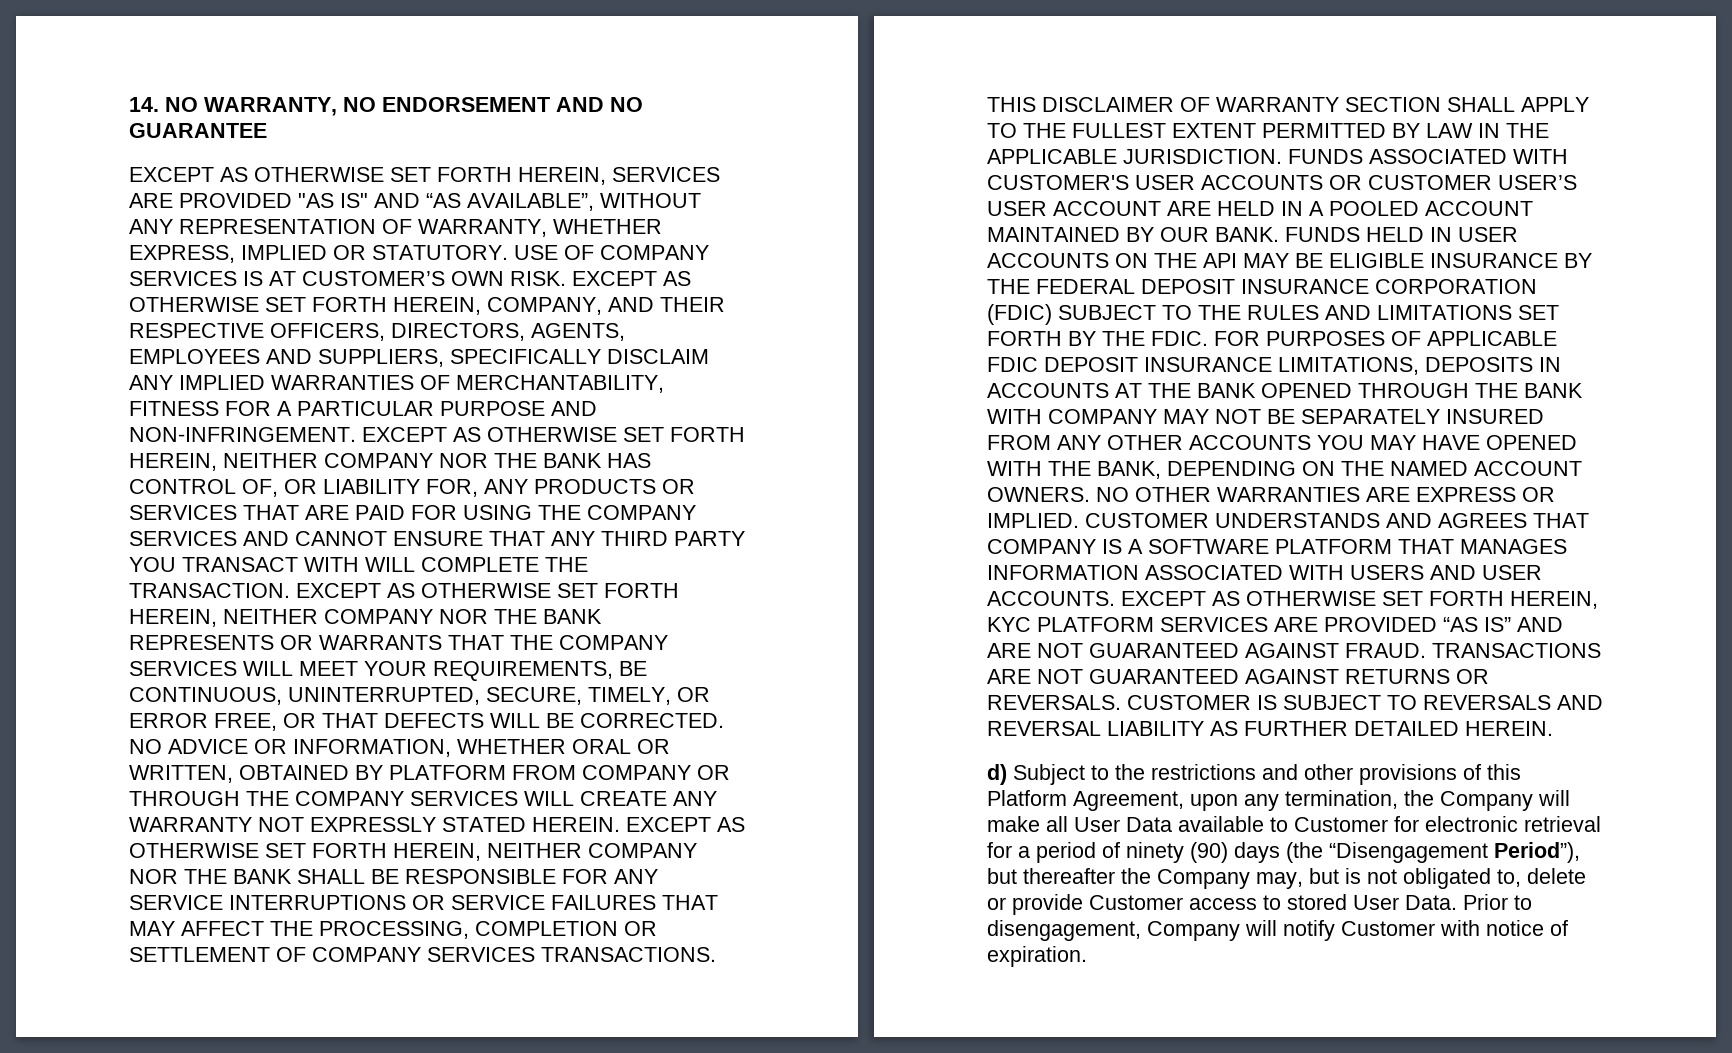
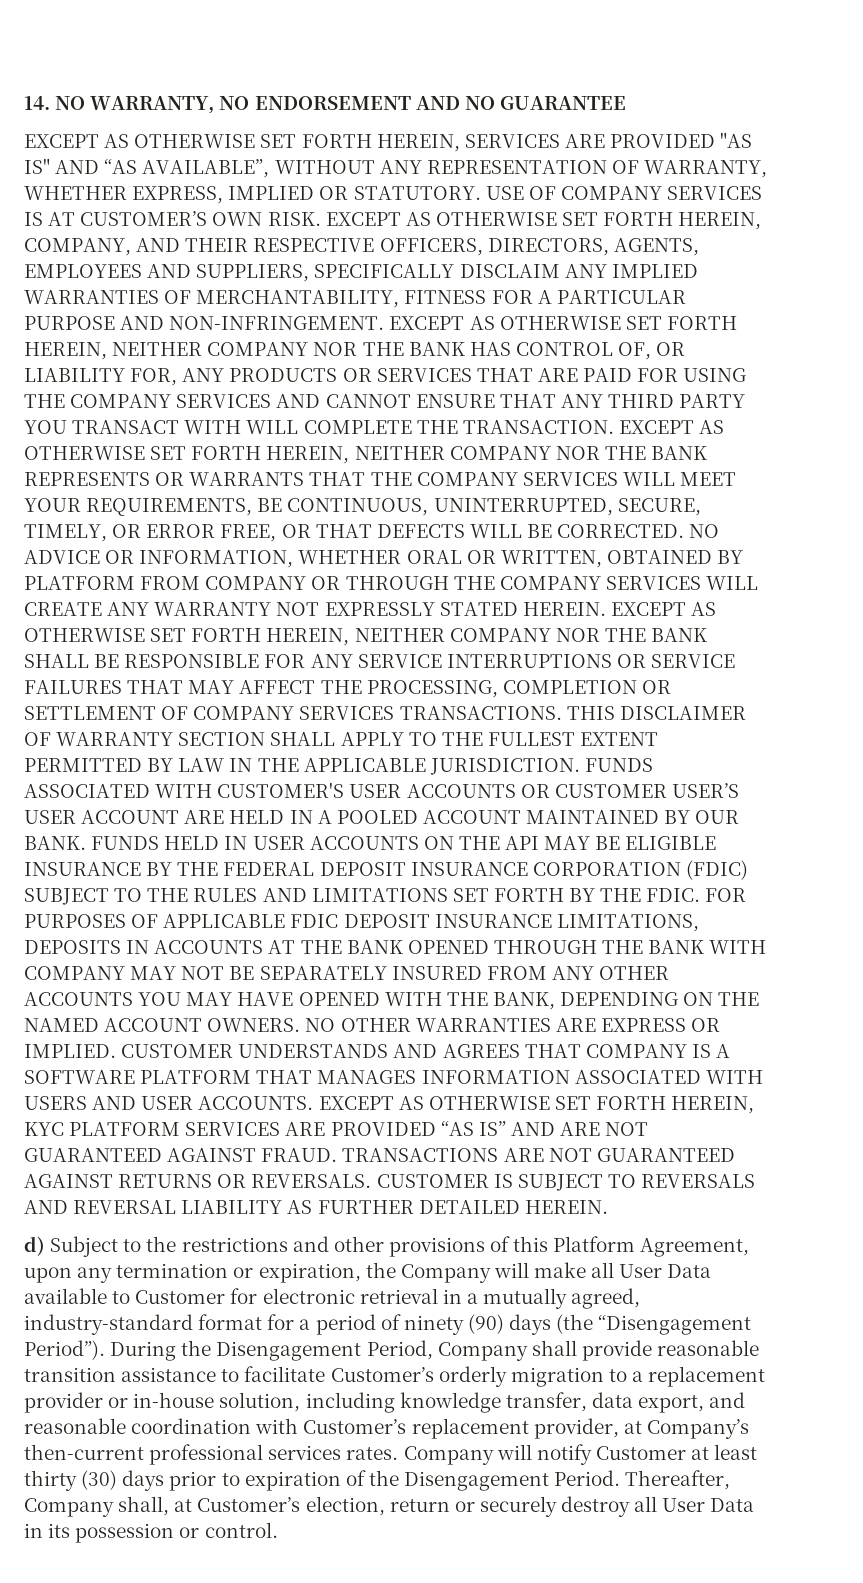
- d) Subject to the restrictions and other provisions of this Platform Agreement, upon any termination, the Company will make all User Data available to Customer for electronic retrieval for a period of ninety (90) days (the “Disengagement Period”), but thereafter the Company may, but is not obligated to, delete or provide Customer access to stored User Data. Prior to disengagement, Company will notify Customer with notice of expiration.
+ d) Subject to the restrictions and other provisions of this Platform Agreement, upon any termination or expiration, the Company will make all User Data available to Customer for electronic retrieval in a mutually agreed, industry-standard format for a period of ninety (90) days (the “Disengagement Period”). During the Disengagement Period, Company shall provide reasonable transition assistance to facilitate Customer’s orderly migration to a replacement provider or in-house solution, including knowledge transfer, data export, and reasonable coordination with Customer’s replacement provider, at Company’s then-current professional services rates. Company will notify Customer at least thirty (30) days prior to expiration of the Disengagement Period. Thereafter, Company shall, at Customer’s election, return or securely destroy all User Data in its possession or control.

